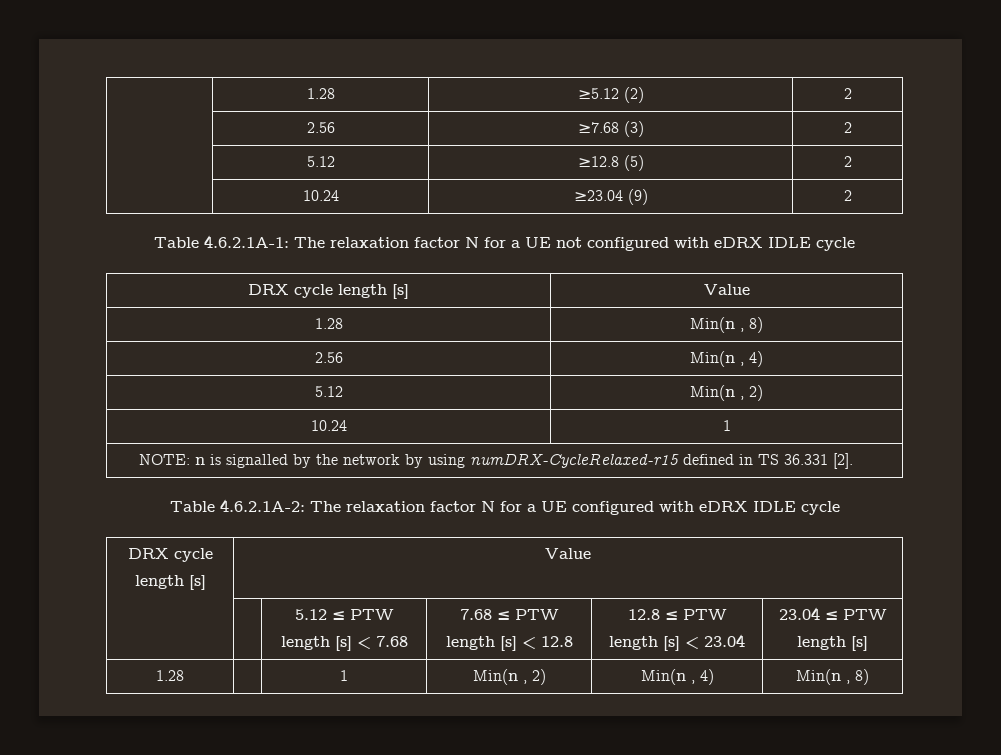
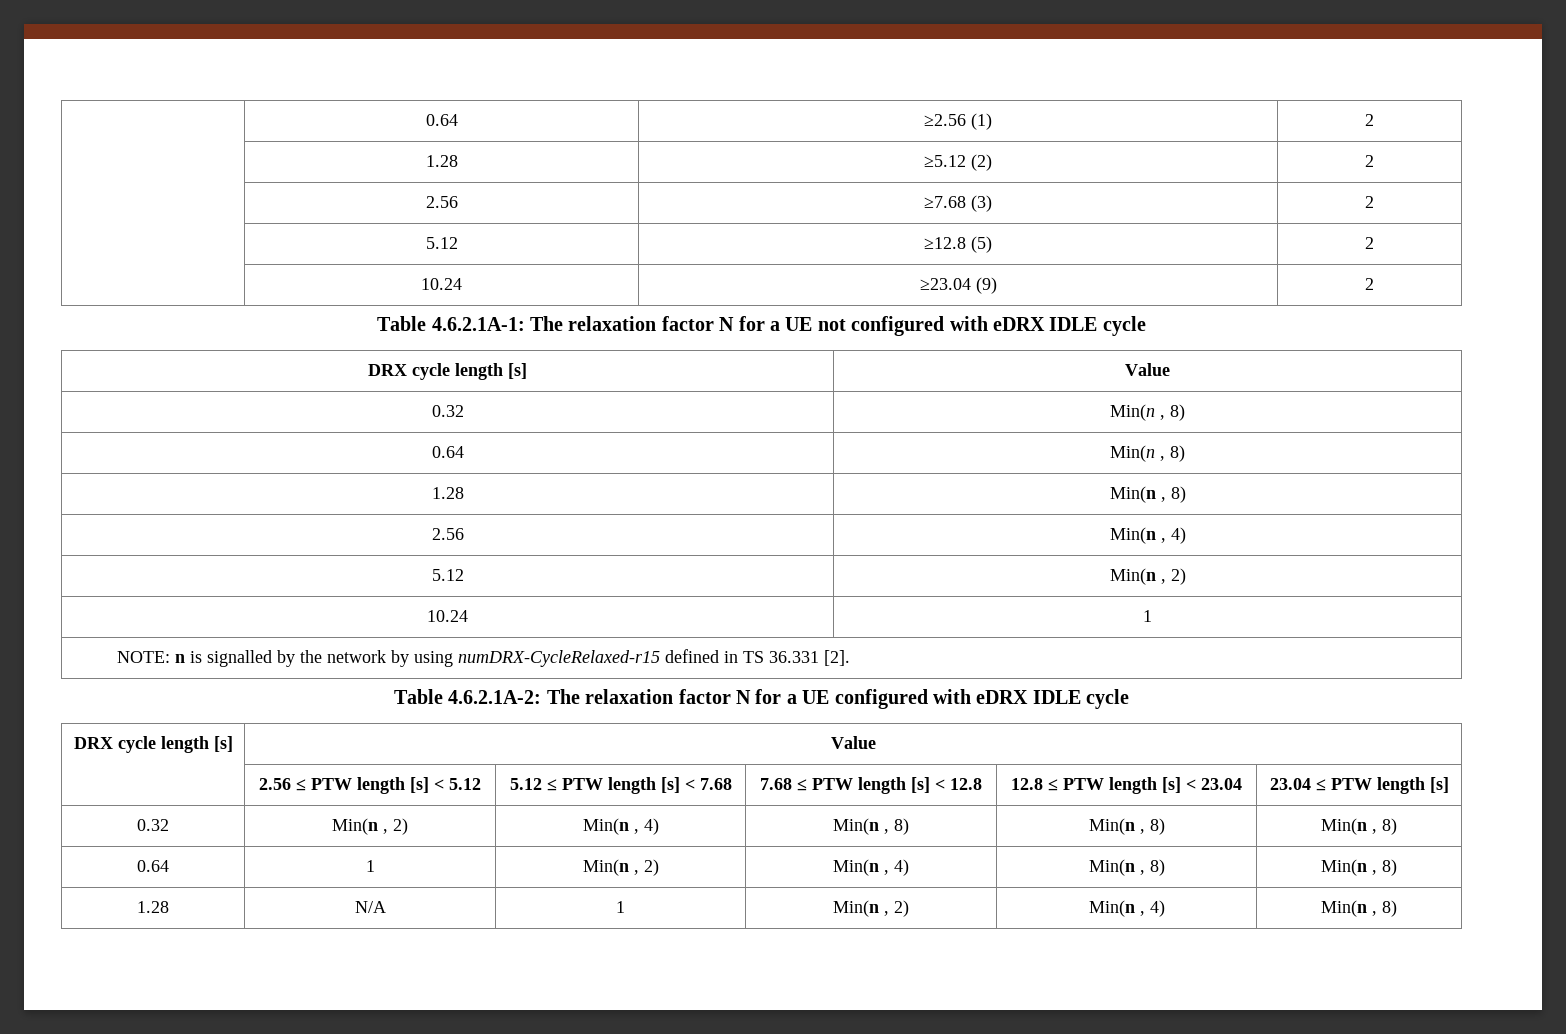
+ | 0.64 | ≥2.56 (1) | 2
+ 0.32 | Min(n , 8)
+ 0.64 | Min(n , 8)
- | | 5.12 ≤ PTW length [s] < 7.68 | 7.68 ≤ PTW length [s] < 12.8 | 12.8 ≤ PTW length [s] < 23.04 | 23.04 ≤ PTW length [s]
+ | 2.56 ≤ PTW length [s] < 5.12 | 5.12 ≤ PTW length [s] < 7.68 | 7.68 ≤ PTW length [s] < 12.8 | 12.8 ≤ PTW length [s] < 23.04 | 23.04 ≤ PTW length [s]
- 1.28 | | 1 | Min(n , 2) | Min(n , 4) | Min(n , 8)
+ 0.32 | Min(n , 2) | Min(n , 4) | Min(n , 8) | Min(n , 8) | Min(n , 8)
+ 0.64 | 1 | Min(n , 2) | Min(n , 4) | Min(n , 8) | Min(n , 8)
+ 1.28 | N/A | 1 | Min(n , 2) | Min(n , 4) | Min(n , 8)

